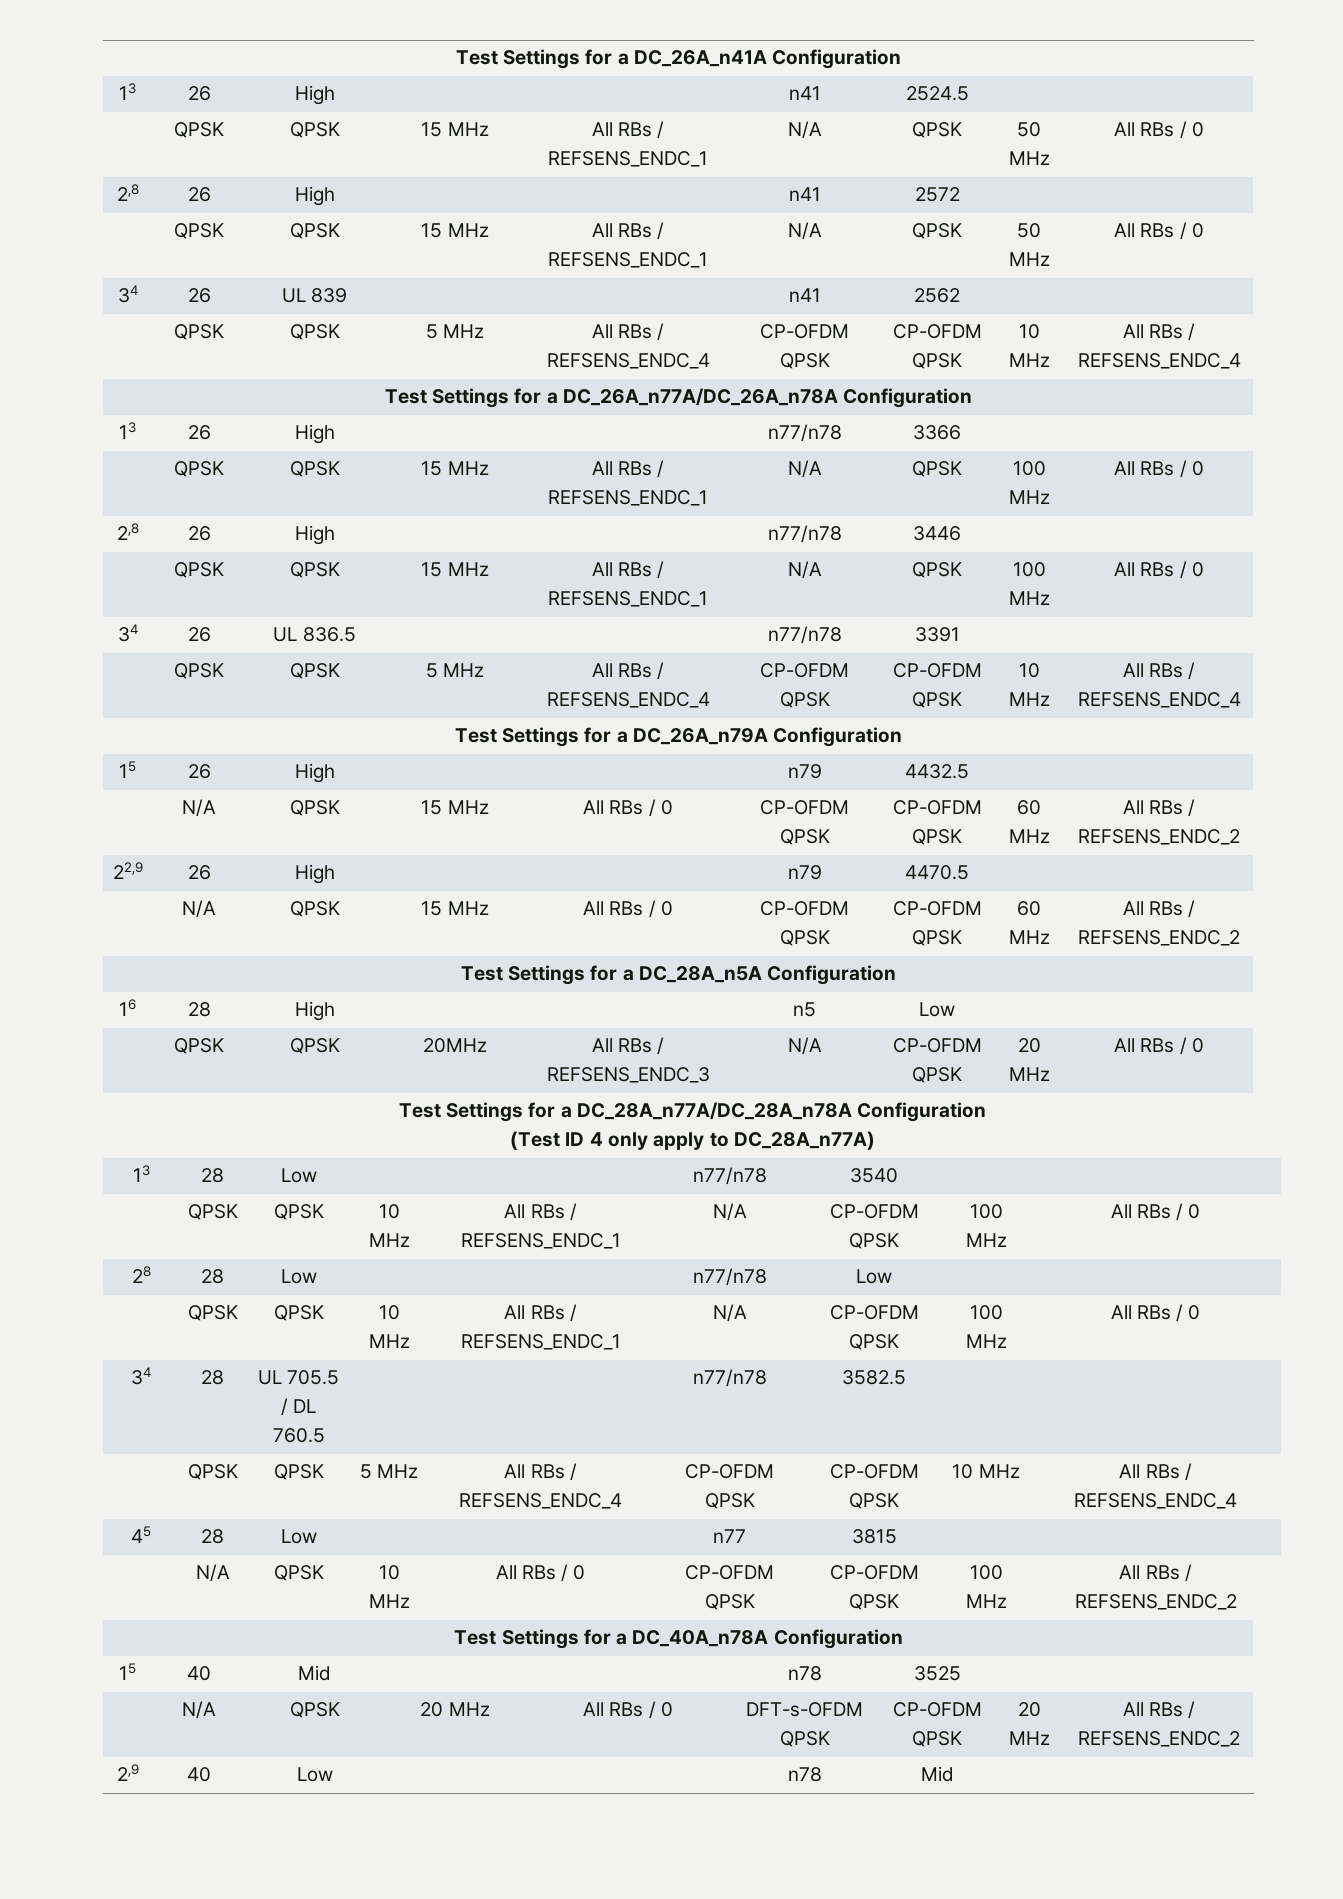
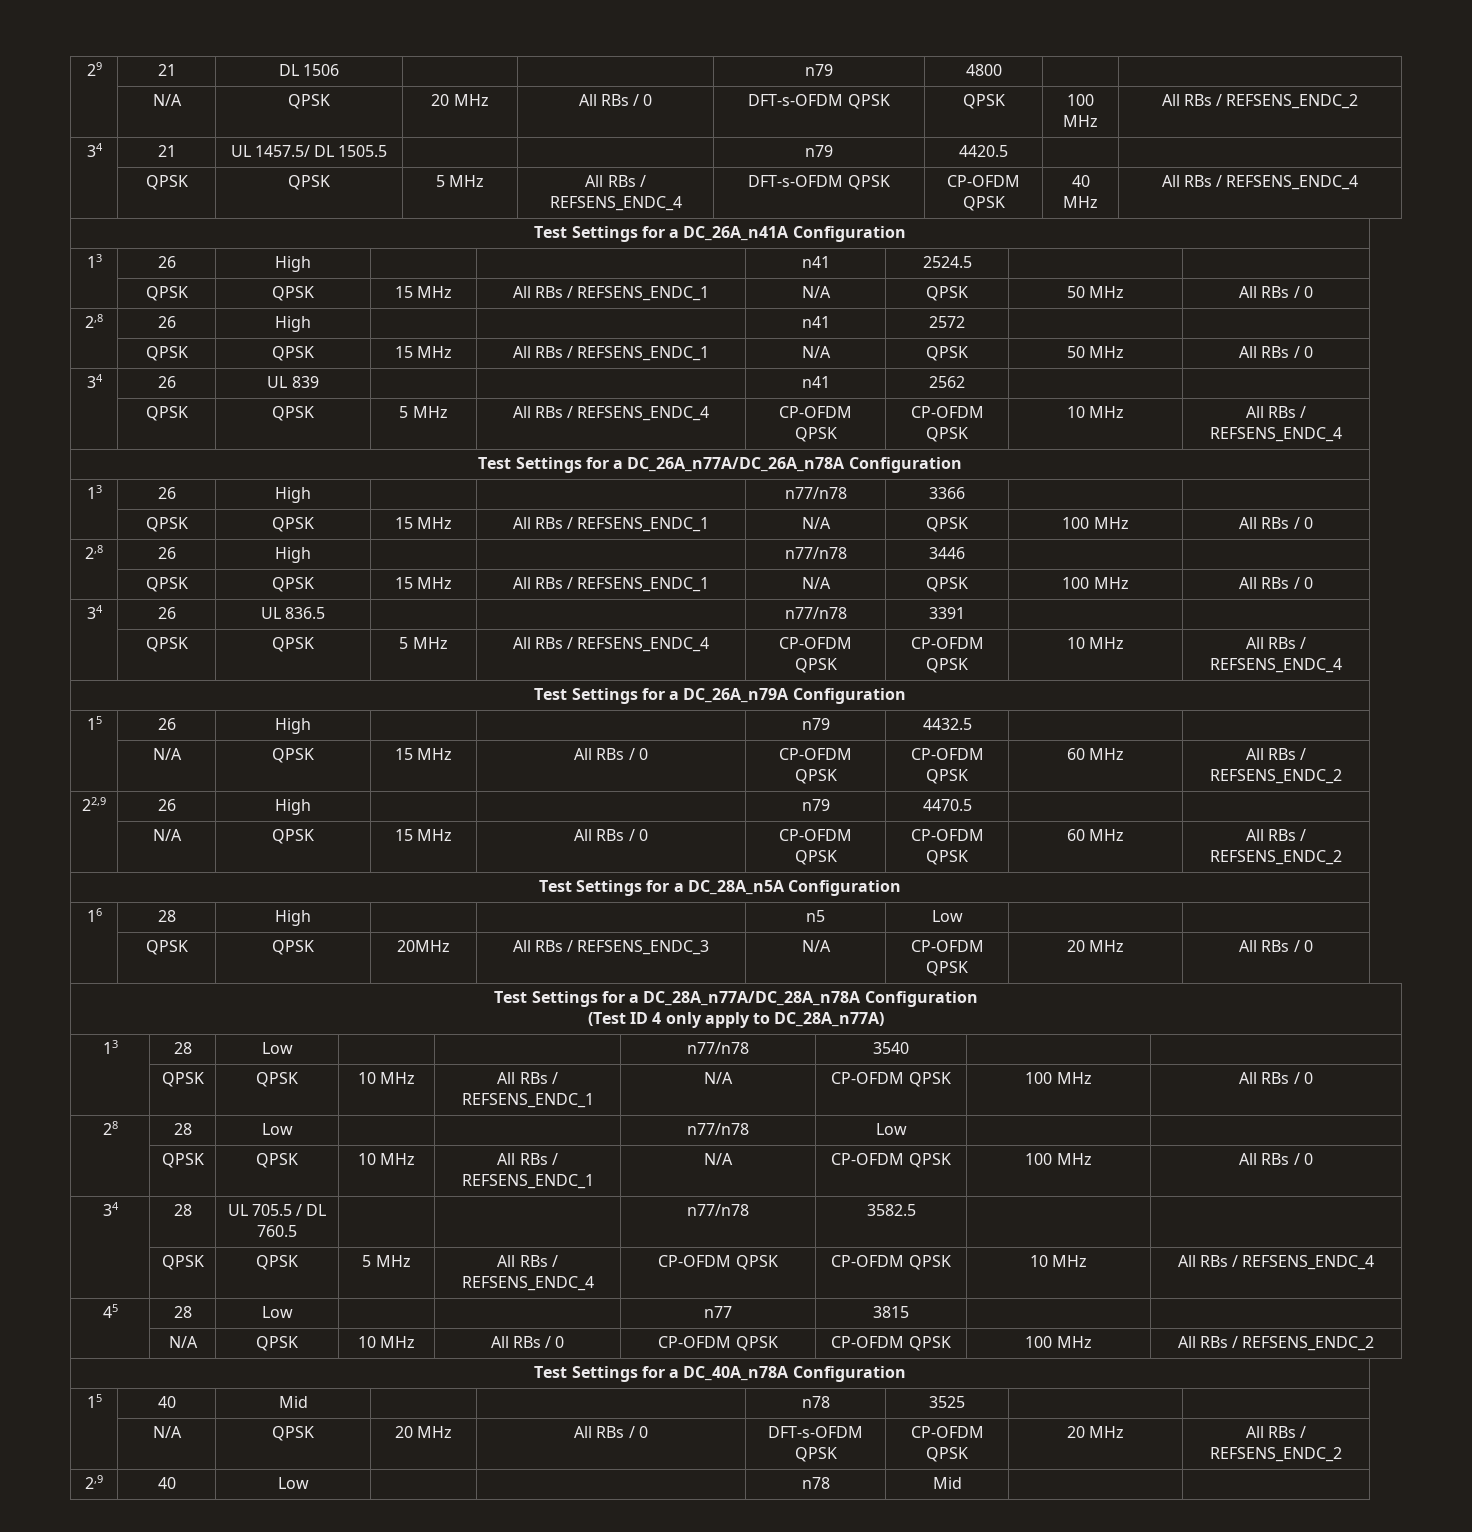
+ 29 | 21 | DL 1506 | | | n79 | 4800 | |
+ | N/A | QPSK | 20 MHz | All RBs / 0 | DFT-s-OFDM QPSK | QPSK | 100 MHz | All RBs / REFSENS_ENDC_2
+ 34 | 21 | UL 1457.5/ DL 1505.5 | | | n79 | 4420.5 | |
+ | QPSK | QPSK | 5 MHz | All RBs / REFSENS_ENDC_4 | DFT-s-OFDM QPSK | CP-OFDM QPSK | 40 MHz | All RBs / REFSENS_ENDC_4

